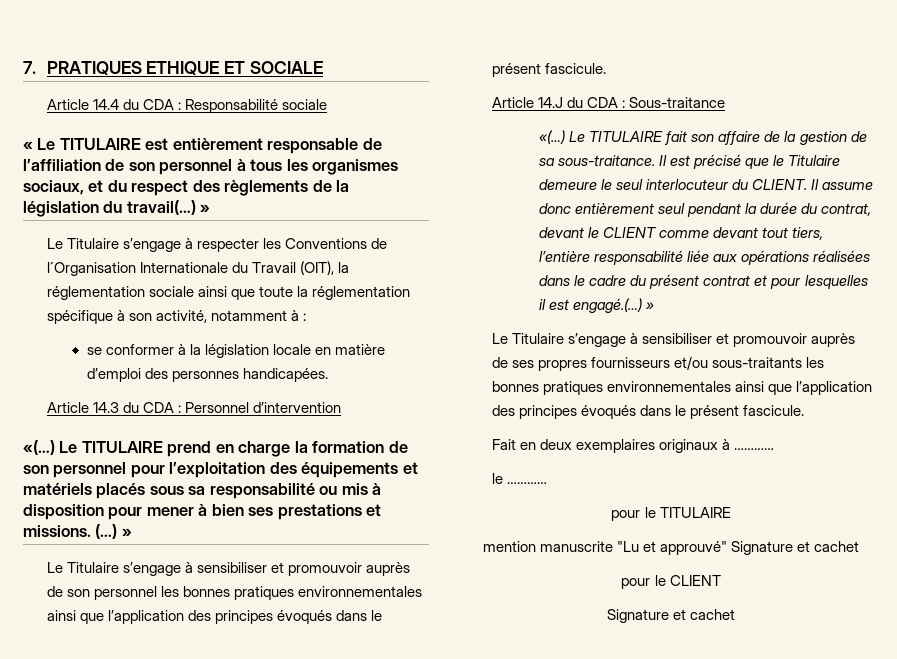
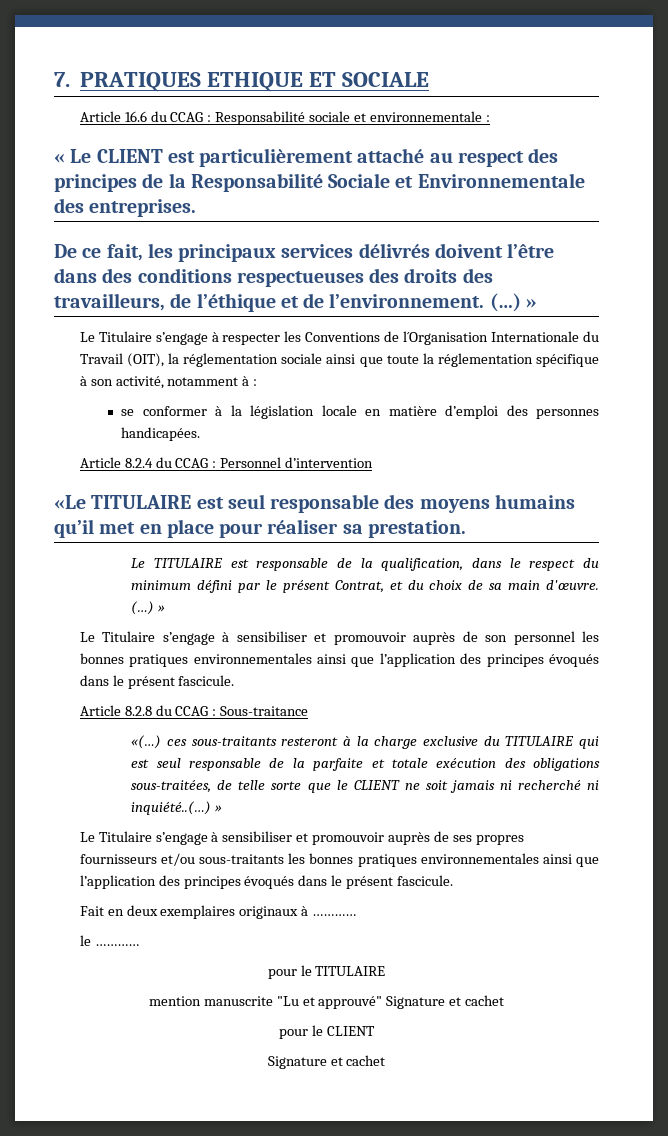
- Article 14.4 du CDA : Responsabilité sociale
+ Article 16.6 du CCAG : Responsabilité sociale et environnementale :
- « Le TITULAIRE est entièrement responsable de l’affiliation de son personnel à tous les organismes sociaux, et du respect des règlements de la législation du travail(…) »
+ « Le CLIENT est particulièrement attaché au respect des principes de la Responsabilité Sociale et Environnementale des entreprises.
+ De ce fait, les principaux services délivrés doivent l’être dans des conditions respectueuses des droits des travailleurs, de l’éthique et de l’environnement. (…) »
- Article 14.3 du CDA : Personnel d’intervention
+ Article 8.2.4 du CCAG : Personnel d’intervention
- «(…) Le TITULAIRE prend en charge la formation de son personnel pour l’exploitation des équipements et matériels placés sous sa responsabilité ou mis à disposition pour mener à bien ses prestations et missions.
+ «Le TITULAIRE est seul responsable des moyens humains qu’il met en place pour réaliser sa prestation.
+ Le TITULAIRE est responsable de la qualification, dans le respect du minimum défini par le présent Contrat, et du choix de sa main d'œuvre.
- Article 14.J du CDA : Sous-traitance
+ Article 8.2.8 du CCAG : Sous-traitance
- «(…) Le TITULAIRE fait son affaire de la gestion de sa sous-traitance. Il est précisé que le Titulaire demeure le seul interlocuteur du CLIENT. Il assume donc entièrement seul pendant la durée du contrat, devant le CLIENT comme devant tout tiers, l’entière responsabilité liée aux opérations réalisées dans le cadre du présent contrat et pour lesquelles il est engagé.(…) »
+ «(…) ces sous-traitants resteront à la charge exclusive du TITULAIRE qui est seul responsable de la parfaite et totale exécution des obligations sous-traitées, de telle sorte que le CLIENT ne soit jamais ni recherché ni inquiété..(…) »

